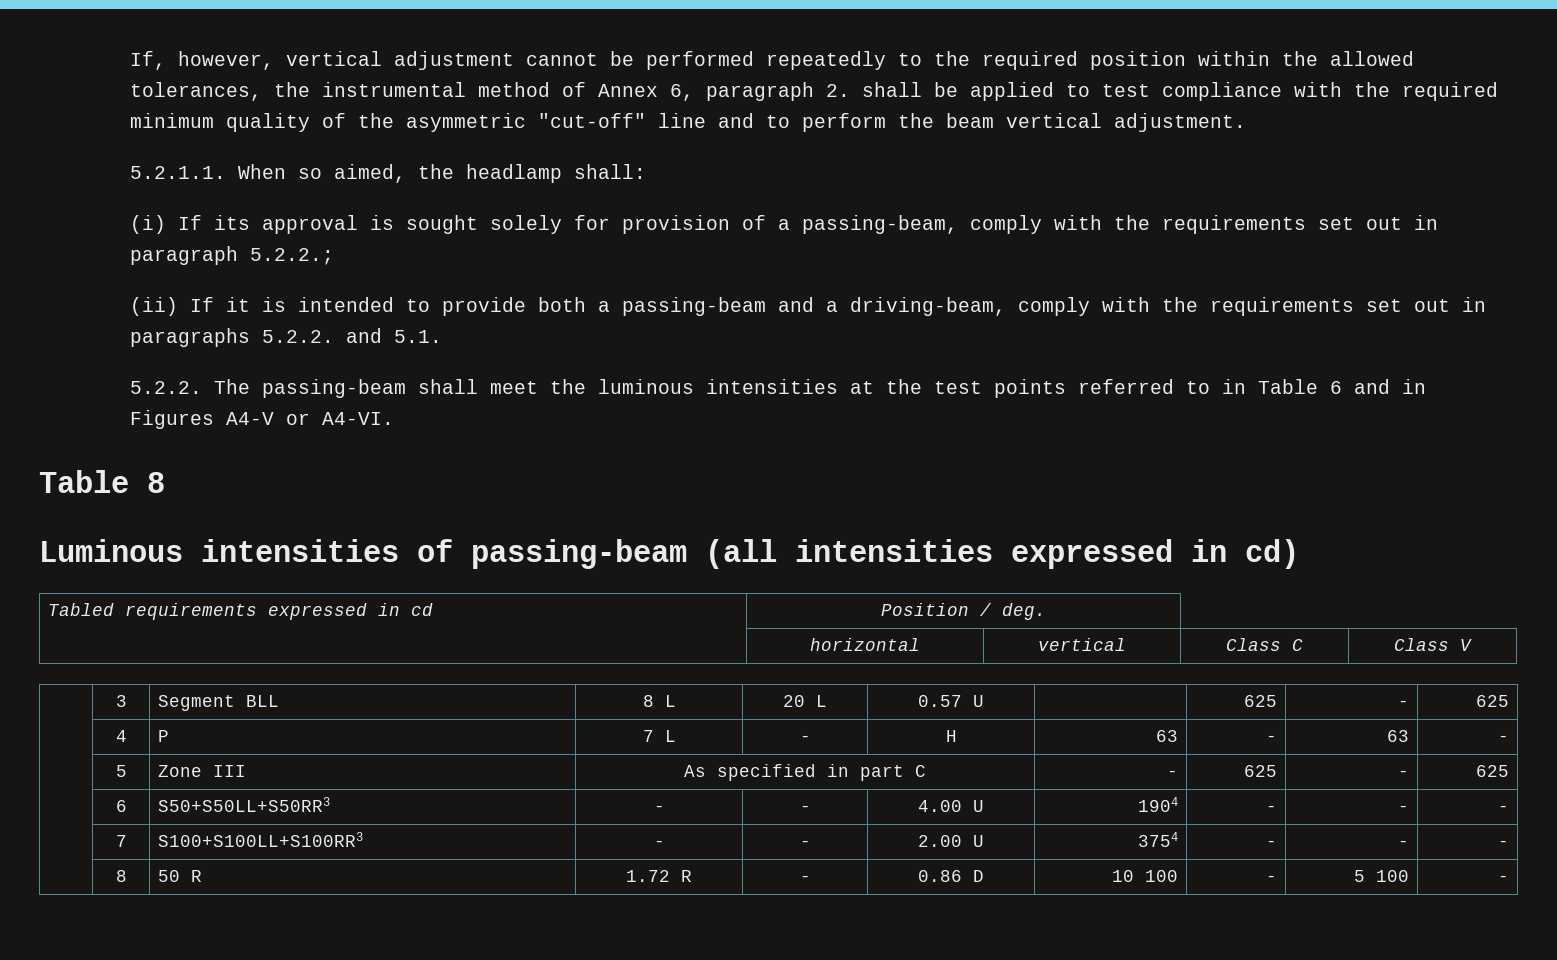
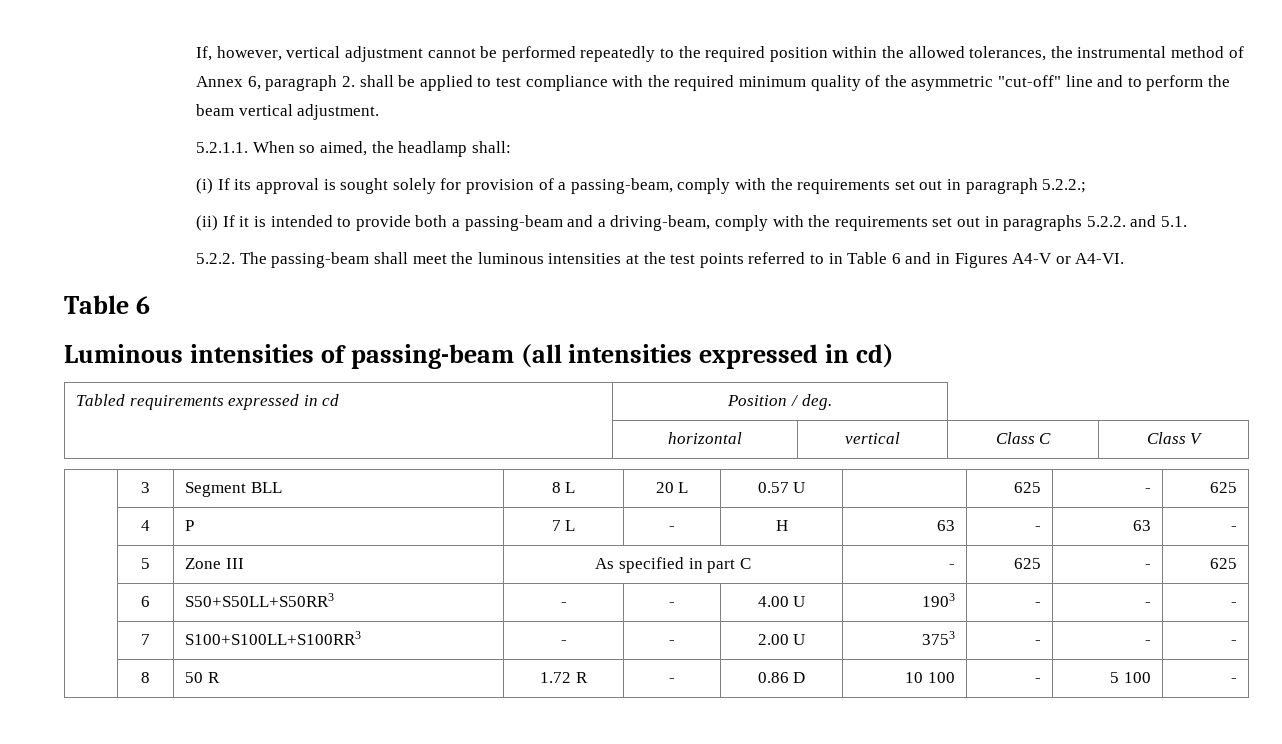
  5.2.2. The passing-beam shall meet the luminous intensities at the test points referred to in Table 6 and in Figures A4-V or A4-VI.
- Table 8
+ Table 6
- | 6 | S50+S50LL+S50RR3 | - | - | 4.00 U | 1904 | - | - | -
+ | 6 | S50+S50LL+S50RR3 | - | - | 4.00 U | 1903 | - | - | -
- | 7 | S100+S100LL+S100RR3 | - | - | 2.00 U | 3754 | - | - | -
+ | 7 | S100+S100LL+S100RR3 | - | - | 2.00 U | 3753 | - | - | -

